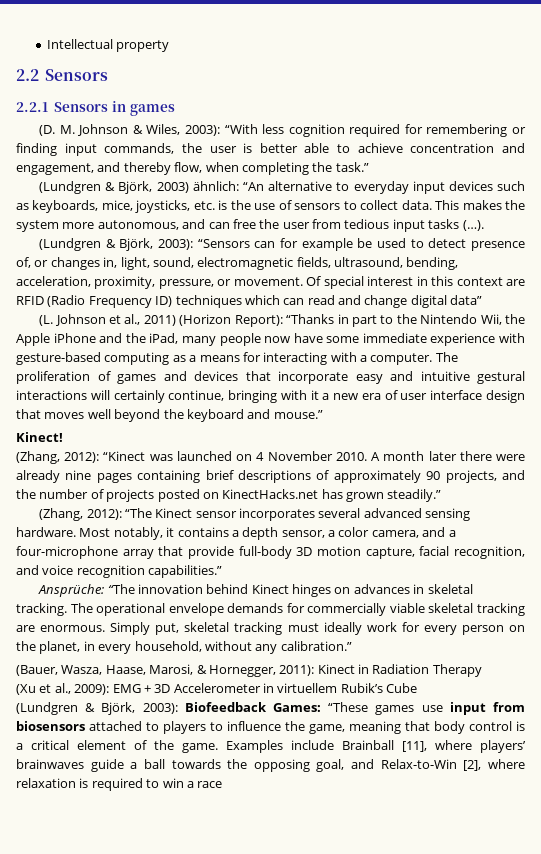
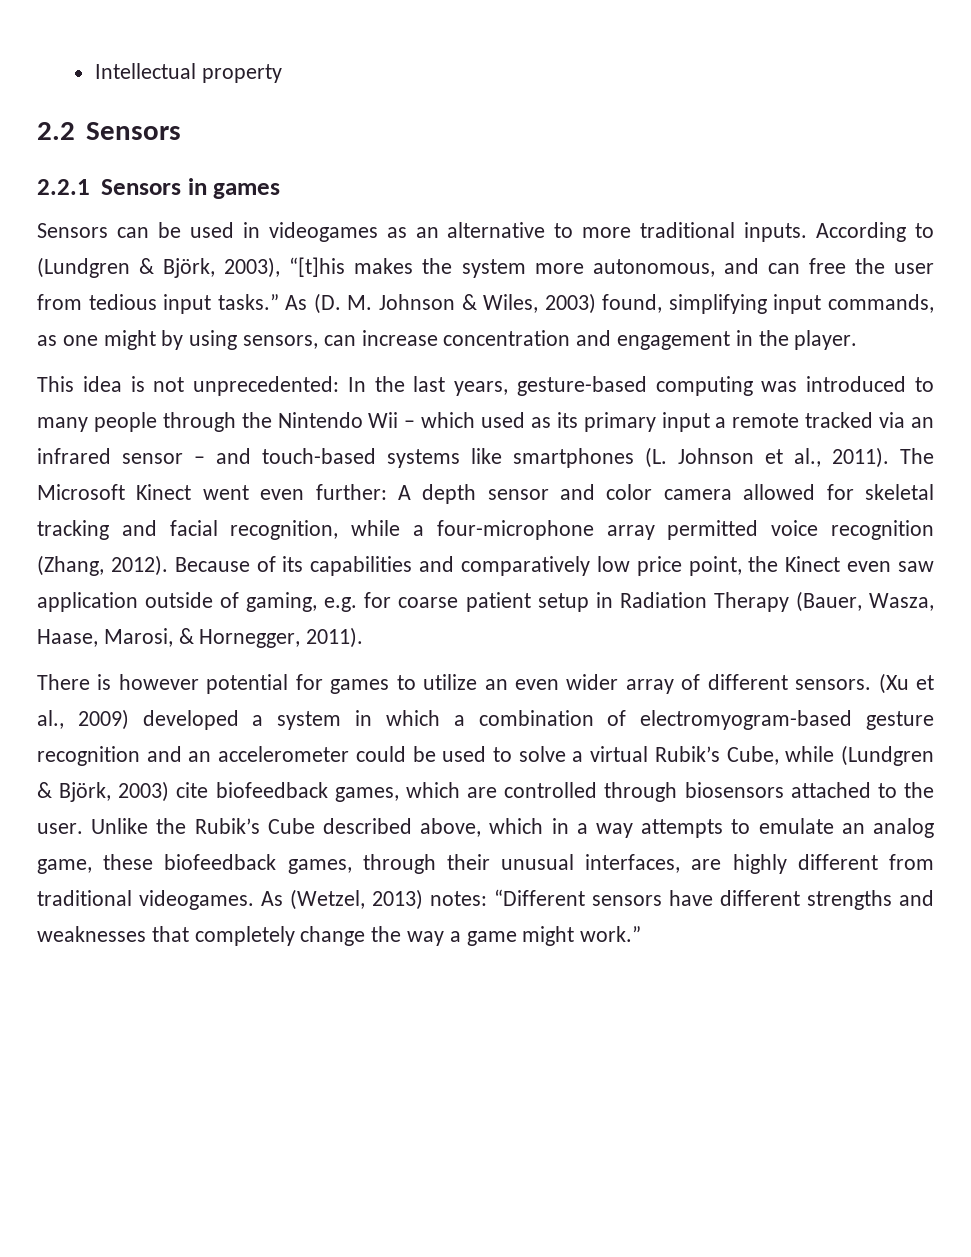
- (D. M. Johnson & Wiles, 2003): “With less cognition required for remembering or finding input commands, the user is better able to achieve concentration and engagement, and thereby flow, when completing the task.”
- (Lundgren & Björk, 2003) ähnlich: “An alternative to everyday input devices such as keyboards, mice, joysticks, etc. is the use of sensors to collect data. This makes the system more autonomous, and can free the user from tedious input tasks (…).
- (Lundgren & Björk, 2003): “Sensors can for example be used to detect presence of, or changes in, light, sound, electromagnetic fields, ultrasound, bending, acceleration, proximity, pressure, or movement. Of special interest in this context are RFID (Radio Frequency ID) techniques which can read and change digital data”
- (L. Johnson et al., 2011) (Horizon Report): “Thanks in part to the Nintendo Wii, the Apple iPhone and the iPad, many people now have some immediate experience with gesture-based computing as a means for interacting with a computer. The proliferation of games and devices that incorporate easy and intuitive gestural interactions will certainly continue, bringing with it a new era of user interface design that moves well beyond the keyboard and mouse.”
- Kinect!
- (Zhang, 2012): “Kinect was launched on 4 November 2010. A month later there were already nine pages containing brief descriptions of approximately 90 projects, and the number of projects posted on KinectHacks.net has grown steadily.”
- (Zhang, 2012): “The Kinect sensor incorporates several advanced sensing hardware. Most notably, it contains a depth sensor, a color camera, and a four-microphone array that provide full-body 3D motion capture, facial recognition, and voice recognition capabilities.”
- Ansprüche: “The innovation behind Kinect hinges on advances in skeletal tracking. The operational envelope demands for commercially viable skeletal tracking are enormous. Simply put, skeletal tracking must ideally work for every person on the planet, in every household, without any calibration.”
- (Bauer, Wasza, Haase, Marosi, & Hornegger, 2011): Kinect in Radiation Therapy
- (Xu et al., 2009): EMG + 3D Accelerometer in virtuellem Rubik’s Cube
- (Lundgren & Björk, 2003): Biofeedback Games: “These games use input from biosensors attached to players to influence the game, meaning that body control is a critical element of the game. Examples include Brainball [11], where players’ brainwaves guide a ball towards the opposing goal, and Relax-to-Win [2], where relaxation is required to win a race
+ Sensors can be used in videogames as an alternative to more traditional inputs. According to (Lundgren & Björk, 2003), “[t]his makes the system more autonomous, and can free the user from tedious input tasks.” As (D. M. Johnson & Wiles, 2003) found, simplifying input commands, as one might by using sensors, can increase concentration and engagement in the player.
+ This idea is not unprecedented: In the last years, gesture-based computing was introduced to many people through the Nintendo Wii – which used as its primary input a remote tracked via an infrared sensor – and touch-based systems like smartphones (L. Johnson et al., 2011). The Microsoft Kinect went even further: A depth sensor and color camera allowed for skeletal tracking and facial recognition, while a four-microphone array permitted voice recognition (Zhang, 2012). Because of its capabilities and comparatively low price point, the Kinect even saw application outside of gaming, e.g. for coarse patient setup in Radiation Therapy (Bauer, Wasza, Haase, Marosi, & Hornegger, 2011).
+ There is however potential for games to utilize an even wider array of different sensors. (Xu et al., 2009) developed a system in which a combination of electromyogram-based gesture recognition and an accelerometer could be used to solve a virtual Rubik’s Cube, while (Lundgren & Björk, 2003) cite biofeedback games, which are controlled through biosensors attached to the user. Unlike the Rubik’s Cube described above, which in a way attempts to emulate an analog game, these biofeedback games, through their unusual interfaces, are highly different from traditional videogames. As (Wetzel, 2013) notes: “Different sensors have different strengths and weaknesses that completely change the way a game might work.”

